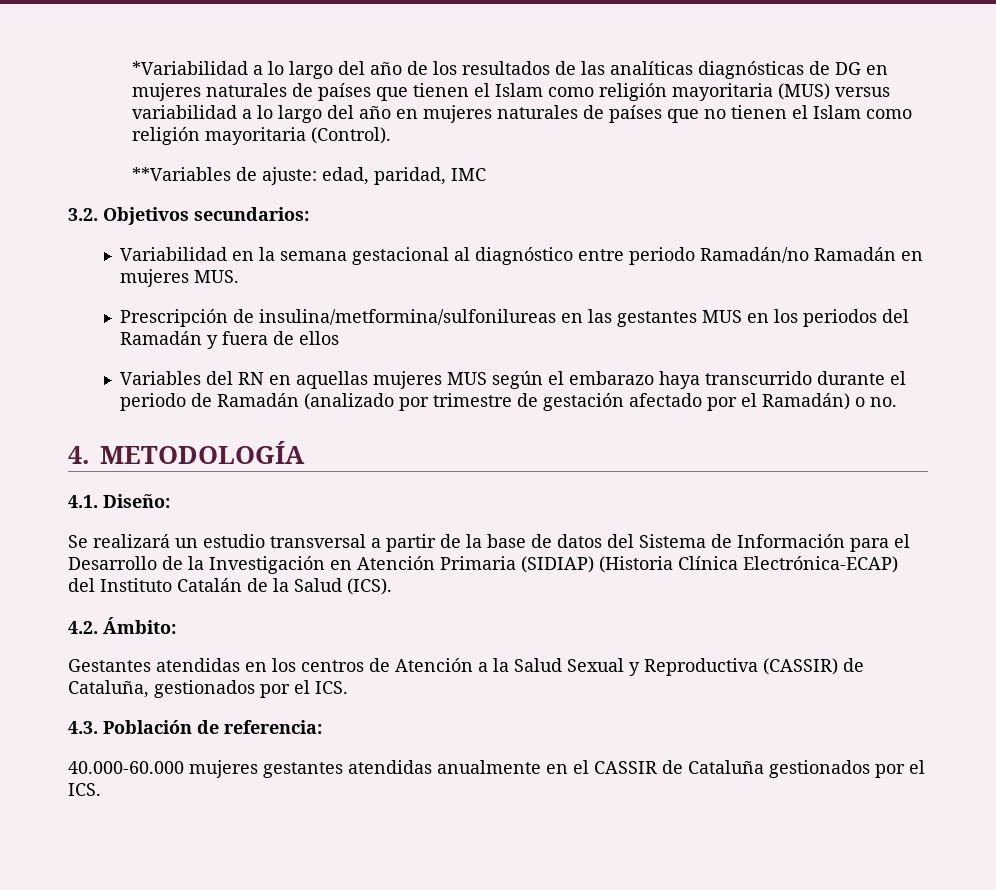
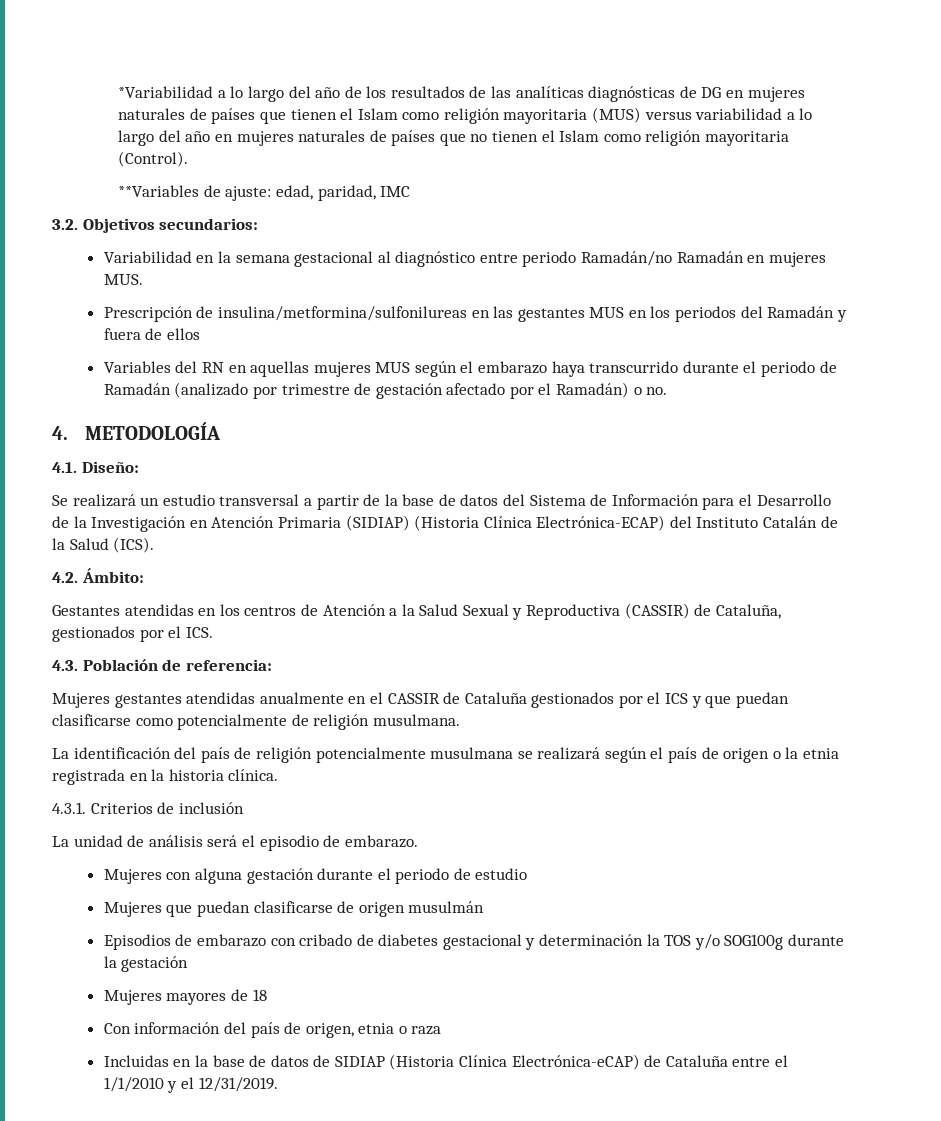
- 40.000-60.000 mujeres gestantes atendidas anualmente en el CASSIR de Cataluña gestionados por el ICS.
+ Mujeres gestantes atendidas anualmente en el CASSIR de Cataluña gestionados por el ICS y que puedan clasificarse como potencialmente de religión musulmana.
+ La identificación del país de religión potencialmente musulmana se realizará según el país de origen o la etnia registrada en la historia clínica.
+ 4.3.1. Criterios de inclusión
+ La unidad de análisis será el episodio de embarazo.
+ Mujeres con alguna gestación durante el periodo de estudio
+ Mujeres que puedan clasificarse de origen musulmán
+ Episodios de embarazo con cribado de diabetes gestacional y determinación la TOS y/o SOG100g durante la gestación
+ Mujeres mayores de 18
+ Con información del país de origen, etnia o raza
+ Incluidas en la base de datos de SIDIAP (Historia Clínica Electrónica-eCAP) de Cataluña entre el 1/1/2010 y el 12/31/2019.

